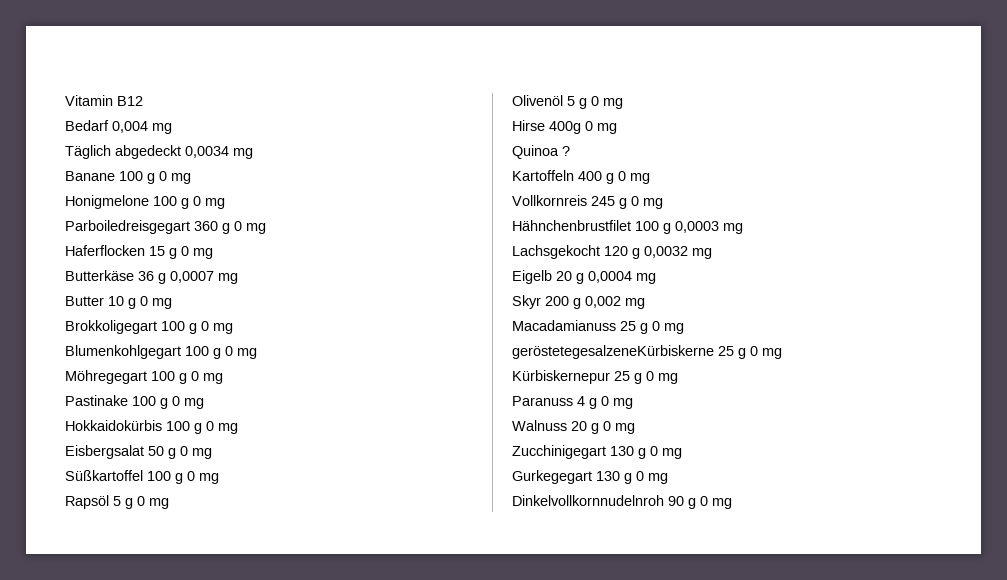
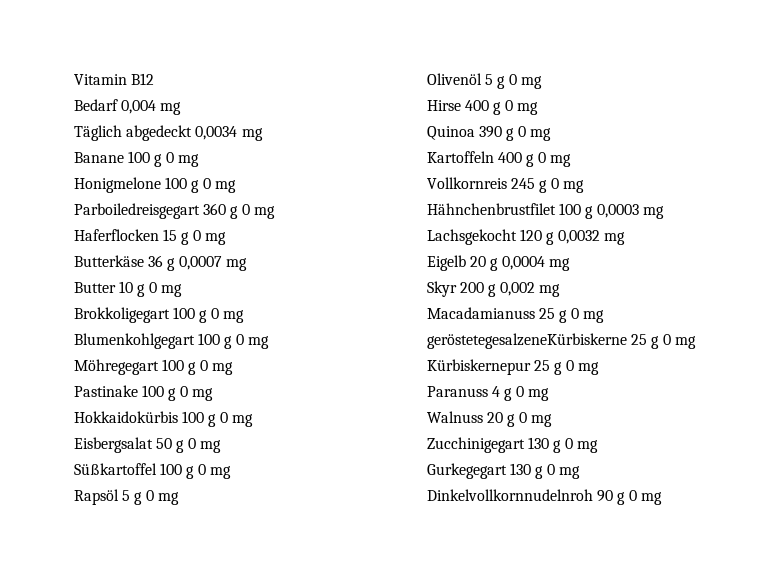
- Hirse 400g 0 mg
+ Hirse 400 g 0 mg
- Quinoa ?
+ Quinoa 390 g 0 mg

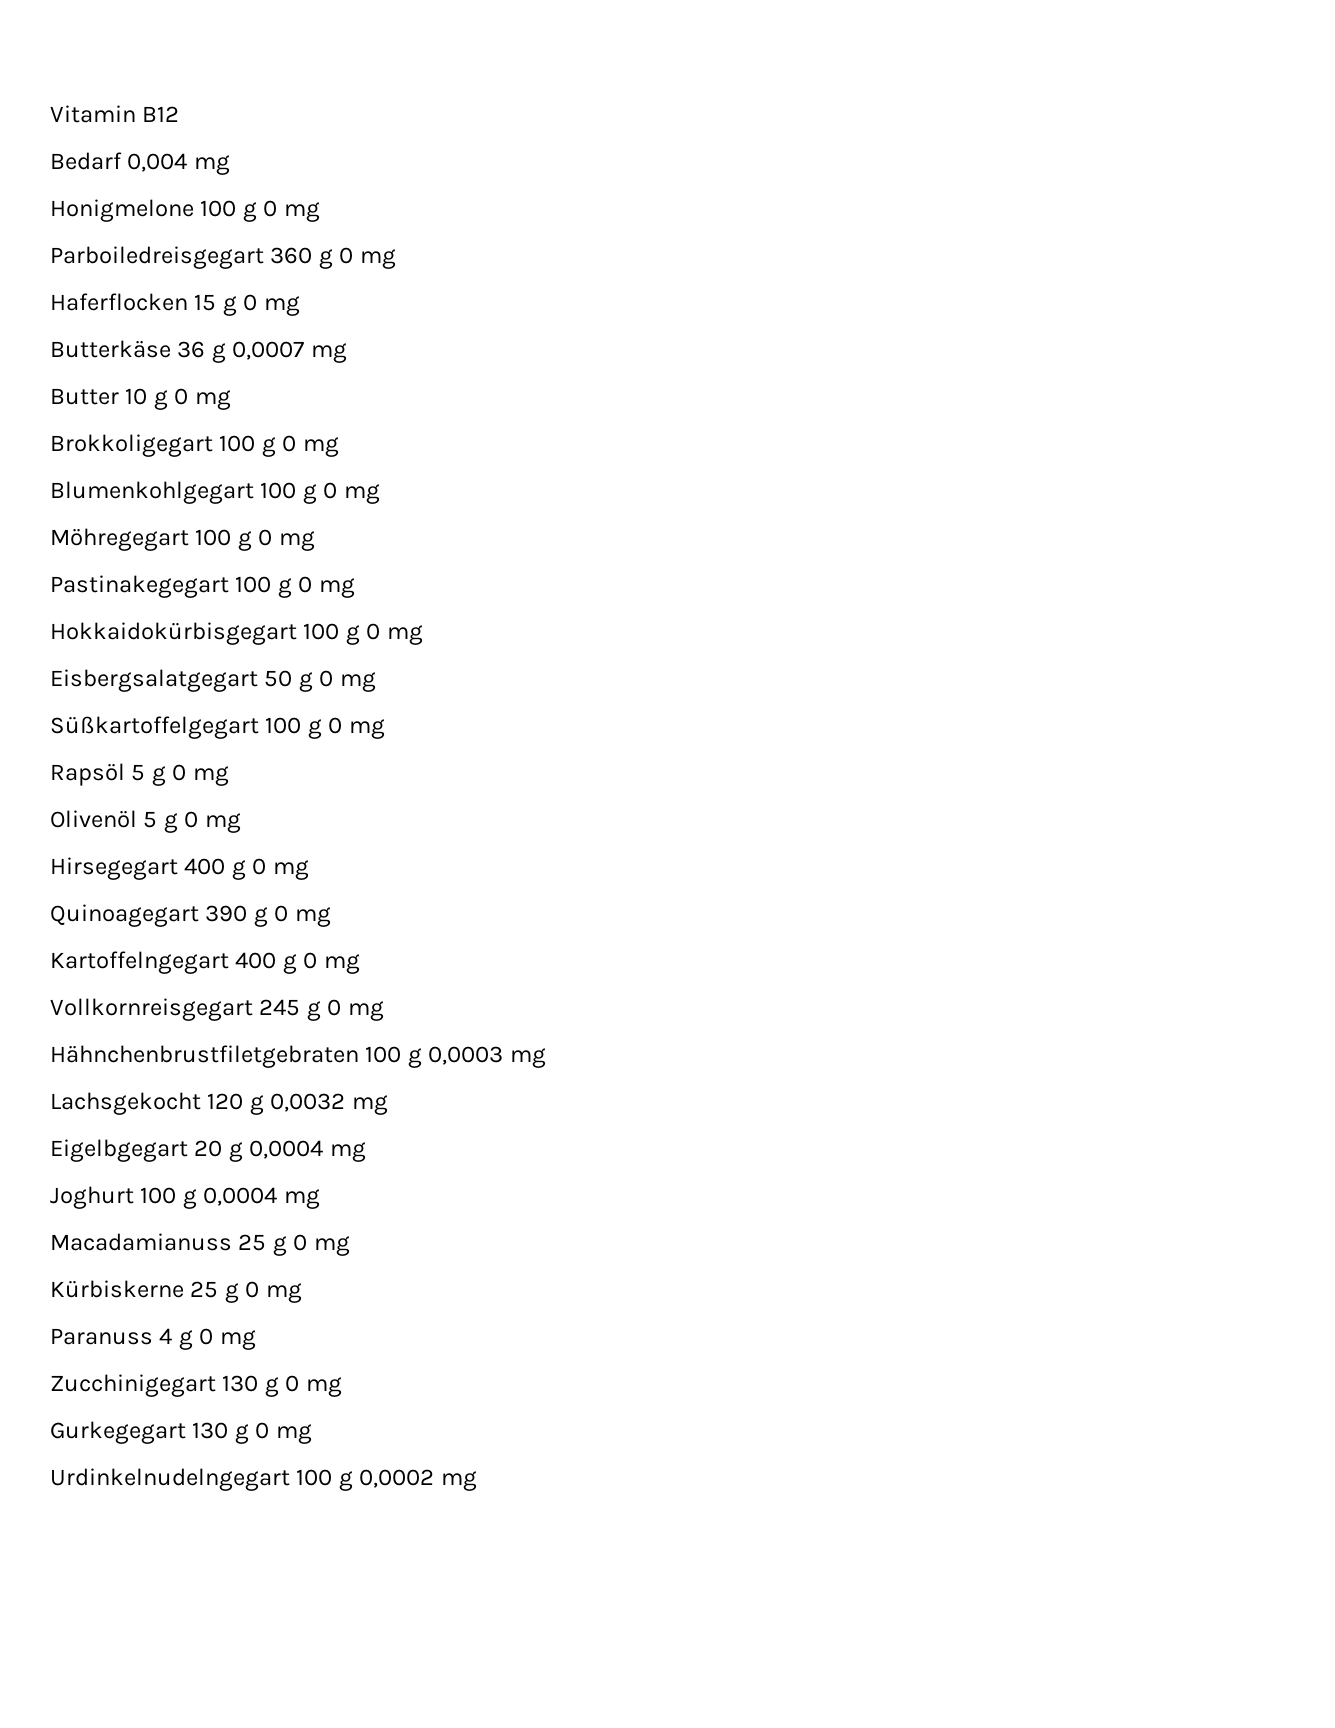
- Täglich abgedeckt 0,0034 mg
- Banane 100 g 0 mg
- Pastinake 100 g 0 mg
- Hokkaidokürbis 100 g 0 mg
- Eisbergsalat 50 g 0 mg
+ Pastinakegegart 100 g 0 mg
+ Hokkaidokürbisgegart 100 g 0 mg
+ Eisbergsalatgegart 50 g 0 mg
- Süßkartoffel 100 g 0 mg
+ Süßkartoffelgegart 100 g 0 mg
- Hirse 400 g 0 mg
- Quinoa 390 g 0 mg
+ Hirsegegart 400 g 0 mg
+ Quinoagegart 390 g 0 mg
- Kartoffeln 400 g 0 mg
- Vollkornreis 245 g 0 mg
+ Kartoffelngegart 400 g 0 mg
+ Vollkornreisgegart 245 g 0 mg
- Hähnchenbrustfilet 100 g 0,0003 mg
+ Hähnchenbrustfiletgebraten 100 g 0,0003 mg
- Eigelb 20 g 0,0004 mg
+ Eigelbgegart 20 g 0,0004 mg
- Skyr 200 g 0,002 mg
+ Joghurt 100 g 0,0004 mg
- geröstetegesalzeneKürbiskerne 25 g 0 mg
- Kürbiskernepur 25 g 0 mg
+ Kürbiskerne 25 g 0 mg
- Walnuss 20 g 0 mg
- Dinkelvollkornnudelnroh 90 g 0 mg
+ Urdinkelnudelngegart 100 g 0,0002 mg

